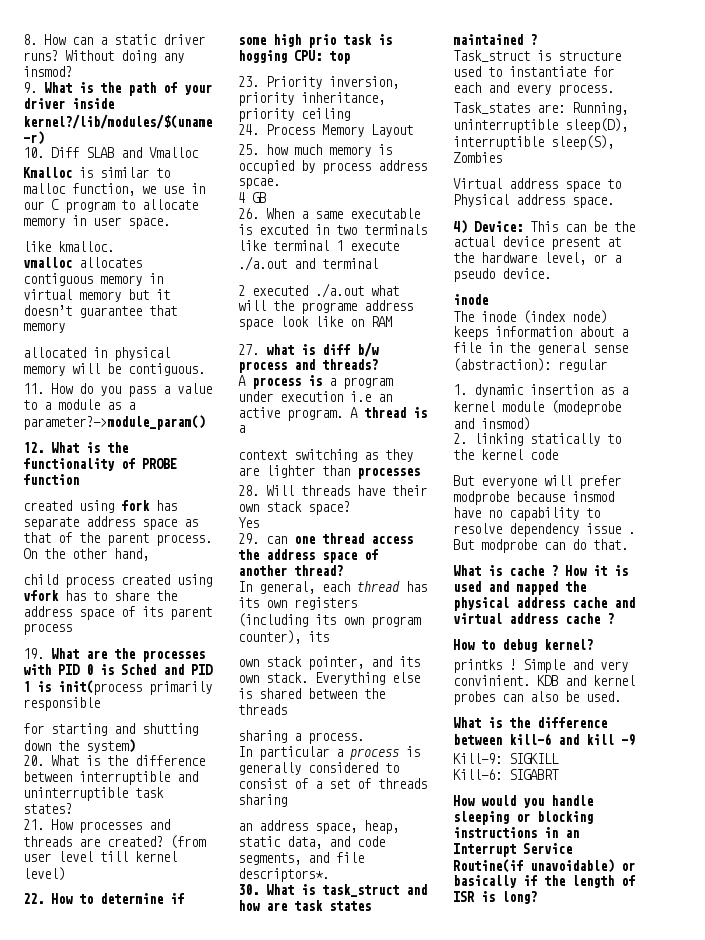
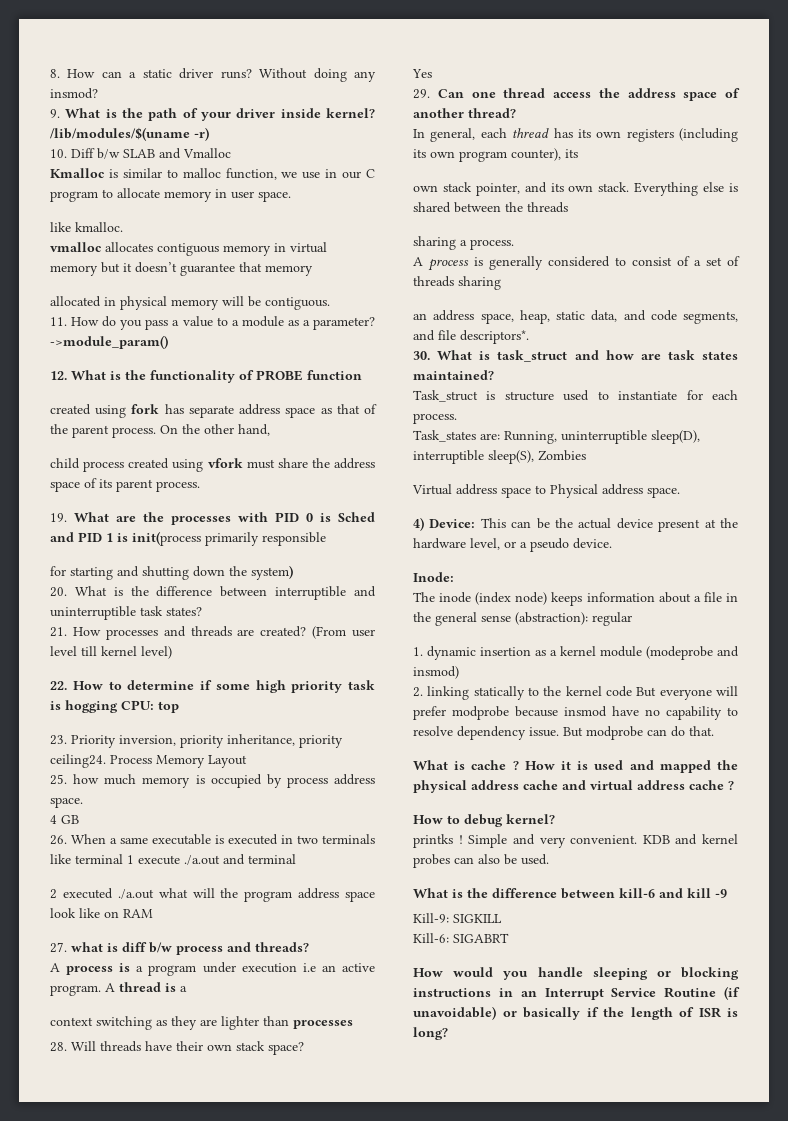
- 9. What is the path of your driver inside kernel?/lib/modules/$(uname -r)
+ 9. What is the path of your driver inside kernel? /lib/modules/$(uname -r)
- 10. Diff SLAB and Vmalloc
+ 10. Diff b/w SLAB and Vmalloc
- 11. How do you pass a value to a module as a parameter?->module_param()
+ 11. How do you pass a value to a module as a parameter? ->module_param()
- child process created using vfork has to share the address space of its parent process
+ child process created using vfork must share the address space of its parent process.
- (from user level till kernel level)
+ (From user level till kernel level)
- 22. How to determine if some high prio task is hogging CPU: top
+ 22. How to determine if some high priority task is hogging CPU: top
- 23. Priority inversion, priority inheritance, priority ceiling
- 24. Process Memory Layout
+ 23. Priority inversion, priority inheritance, priority ceiling24. Process Memory Layout
- 25. how much memory is occupied by process address spcae.
+ 25. how much memory is occupied by process address space.
- 26. When a same executable is excuted in two terminals like terminal 1 execute ./a.out and terminal
+ 26. When a same executable is executed in two terminals like terminal 1 execute ./a.out and terminal
- 2 executed ./a.out what will the programe address space look like on RAM
+ 2 executed ./a.out what will the program address space look like on RAM
- 29. can one thread access the address space of another thread?
+ 29. Can one thread access the address space of another thread?
- In particular a process is generally considered to consist of a set of threads sharing
+ A process is generally considered to consist of a set of threads sharing
- 30. What is task_struct and how are task states maintained ?
+ 30. What is task_struct and how are task states maintained?
- Task_struct is structure used to instantiate for each and every process.
+ Task_struct is structure used to instantiate for each process.
  4) Device: This can be the actual device present at the hardware level, or a pseudo device.
- inode
+ Inode:
- 2. linking statically to the kernel code
- But everyone will prefer modprobe because insmod have no capability to resolve dependency issue .
+ 2. linking statically to the kernel code But everyone will prefer modprobe because insmod have no capability to resolve dependency issue.
- Simple and very convinient.
+ Simple and very convenient.
- How would you handle sleeping or blocking instructions in an Interrupt Service Routine(if unavoidable) or basically if the length of ISR is long?
+ How would you handle sleeping or blocking instructions in an Interrupt Service Routine (if unavoidable) or basically if the length of ISR is long?

